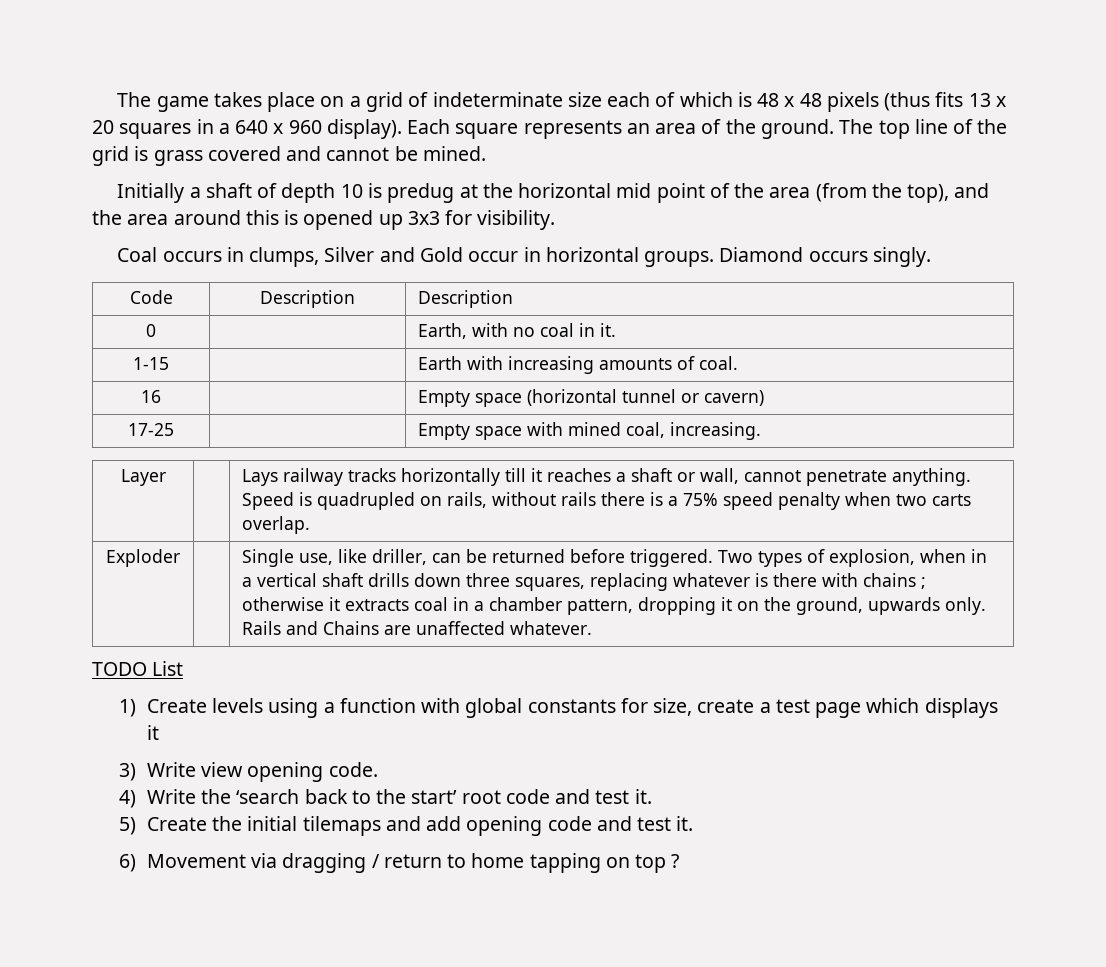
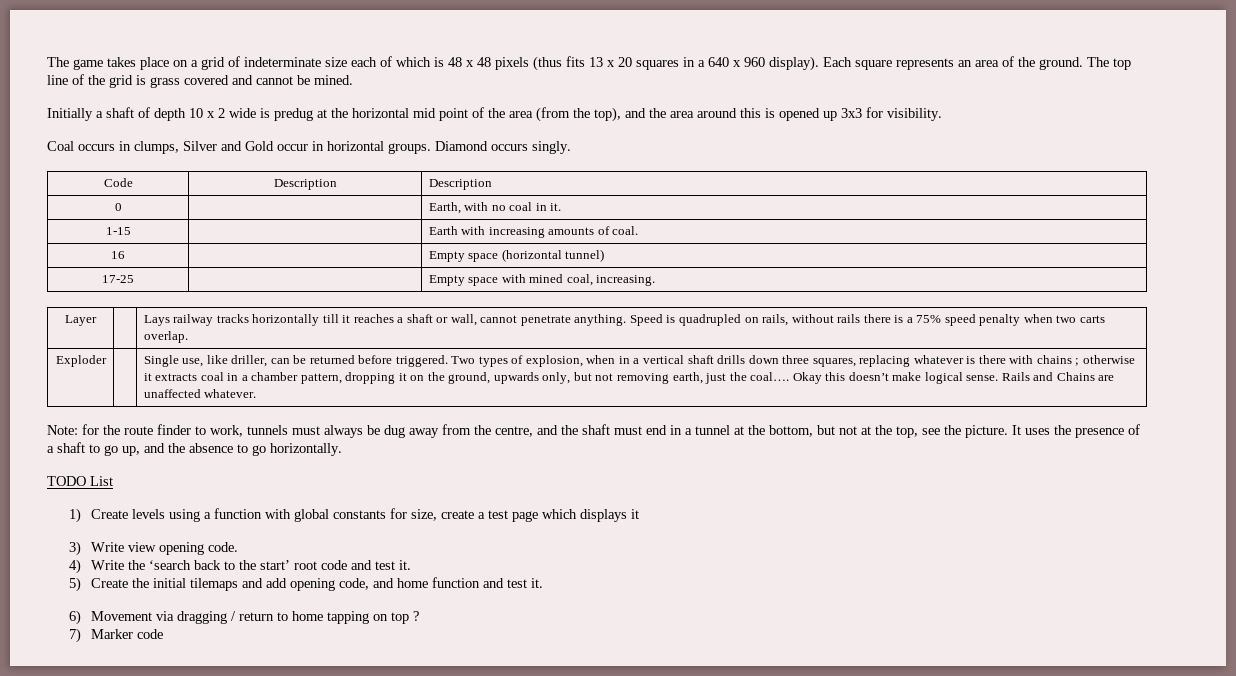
- Initially a shaft of depth 10 is predug at the horizontal mid point of the area (from the top), and the area around this is opened up 3x3 for visibility.
+ Initially a shaft of depth 10 x 2 wide is predug at the horizontal mid point of the area (from the top), and the area around this is opened up 3x3 for visibility.
- 16 | | Empty space (horizontal tunnel or cavern)
+ 16 | | Empty space (horizontal tunnel)
- Two types of explosion, when in a vertical shaft drills down three squares, replacing whatever is there with chains ; otherwise it extracts coal in a chamber pattern, dropping it on the ground, upwards only.
+ Two types of explosion, when in a vertical shaft drills down three squares, replacing whatever is there with chains ; otherwise it extracts coal in a chamber pattern, dropping it on the ground, upwards only, but not removing earth, just the coal…. Okay this doesn’t make logical sense.
+ Note: for the route finder to work, tunnels must always be dug away from the centre, and the shaft must end in a tunnel at the bottom, but not at the top, see the picture. It uses the presence of a shaft to go up, and the absence to go horizontally.
- 5) Create the initial tilemaps and add opening code and test it.
+ 5) Create the initial tilemaps and add opening code, and home function and test it.
+ 7) Marker code

